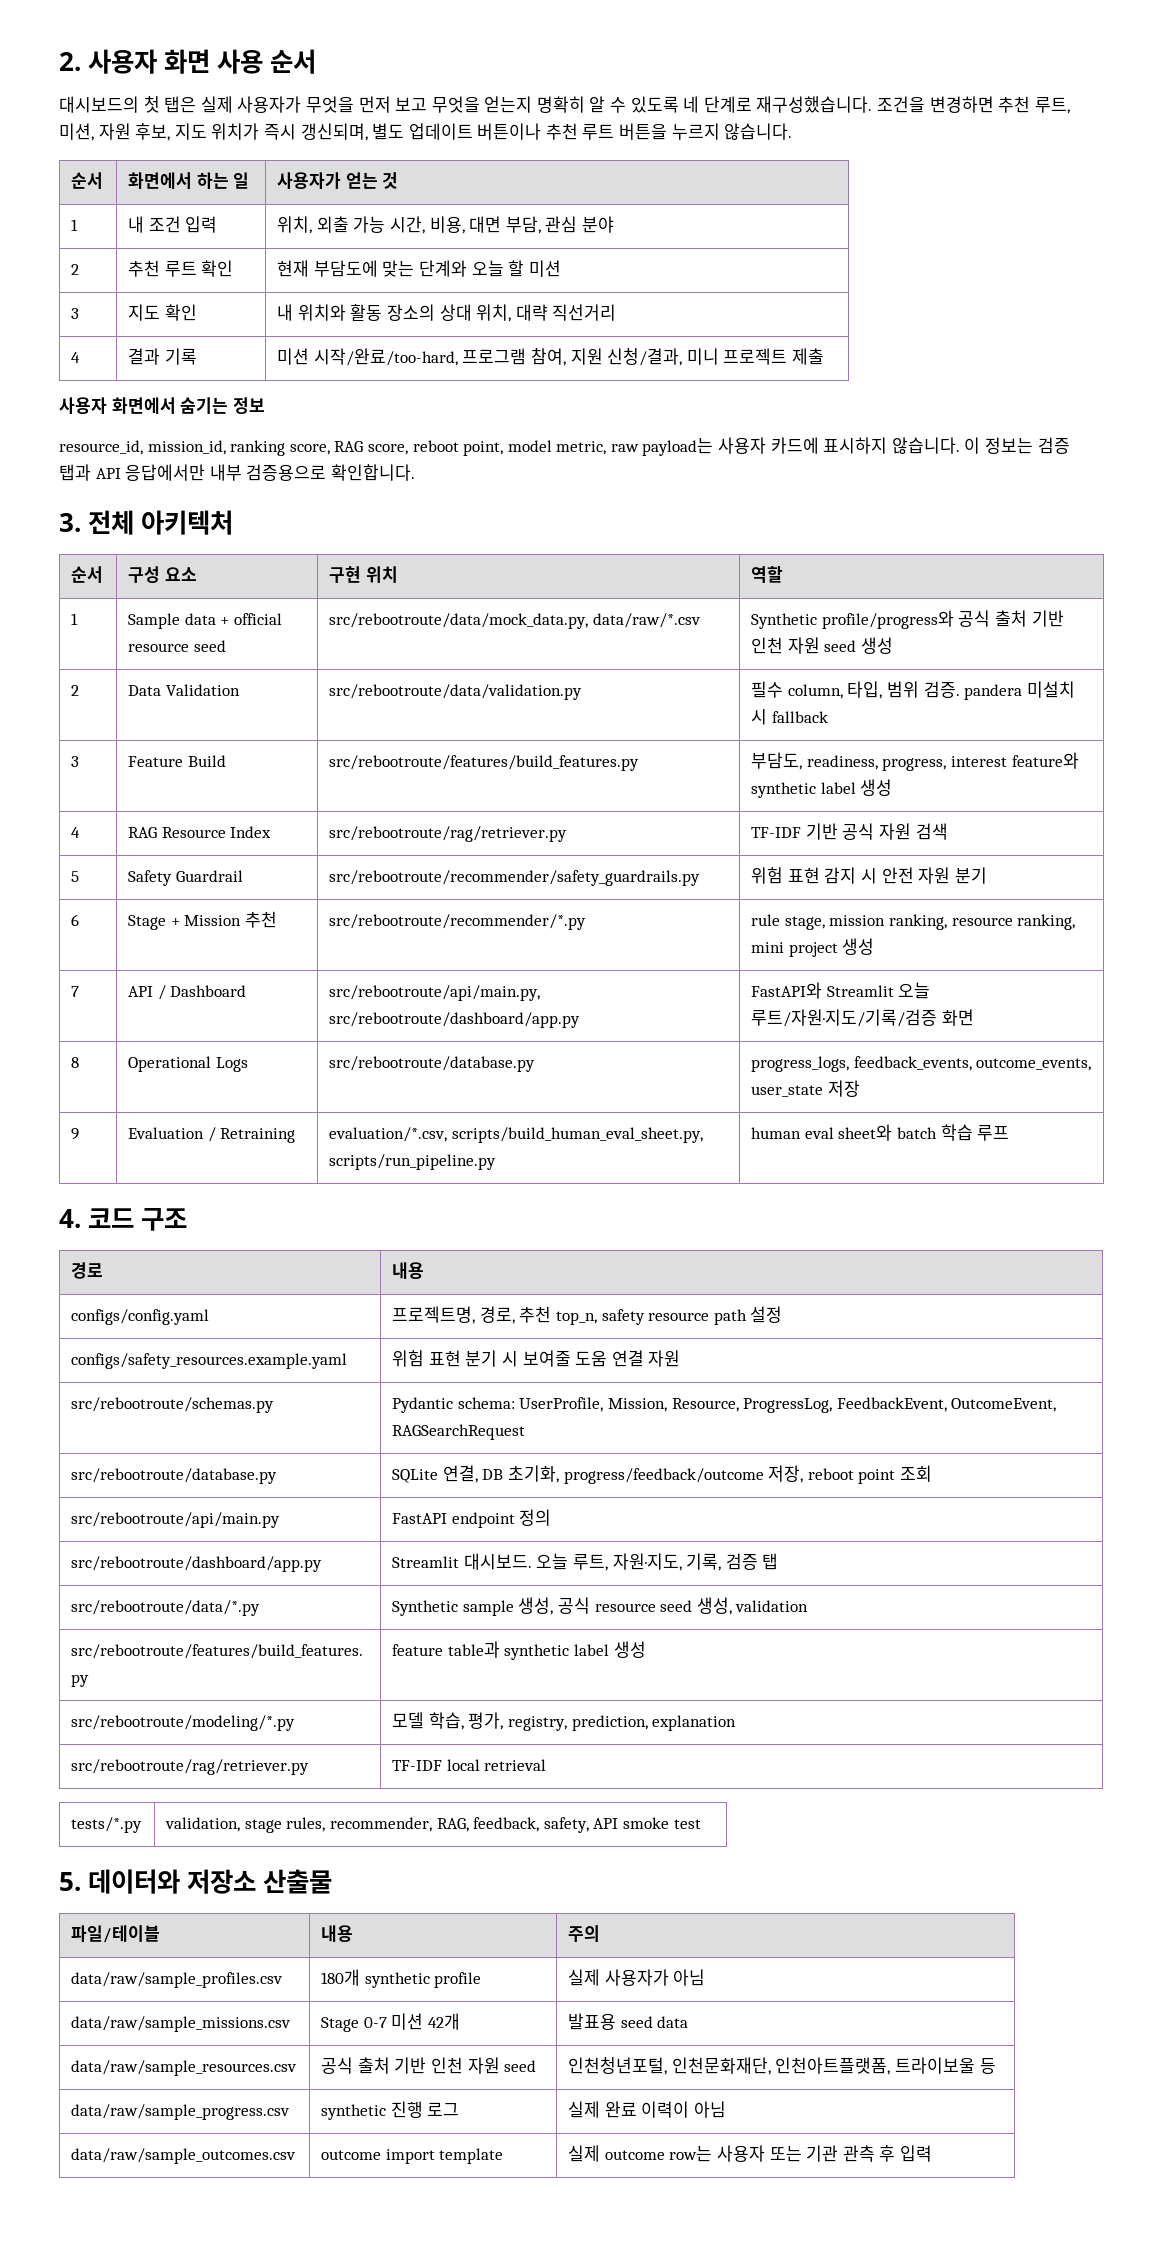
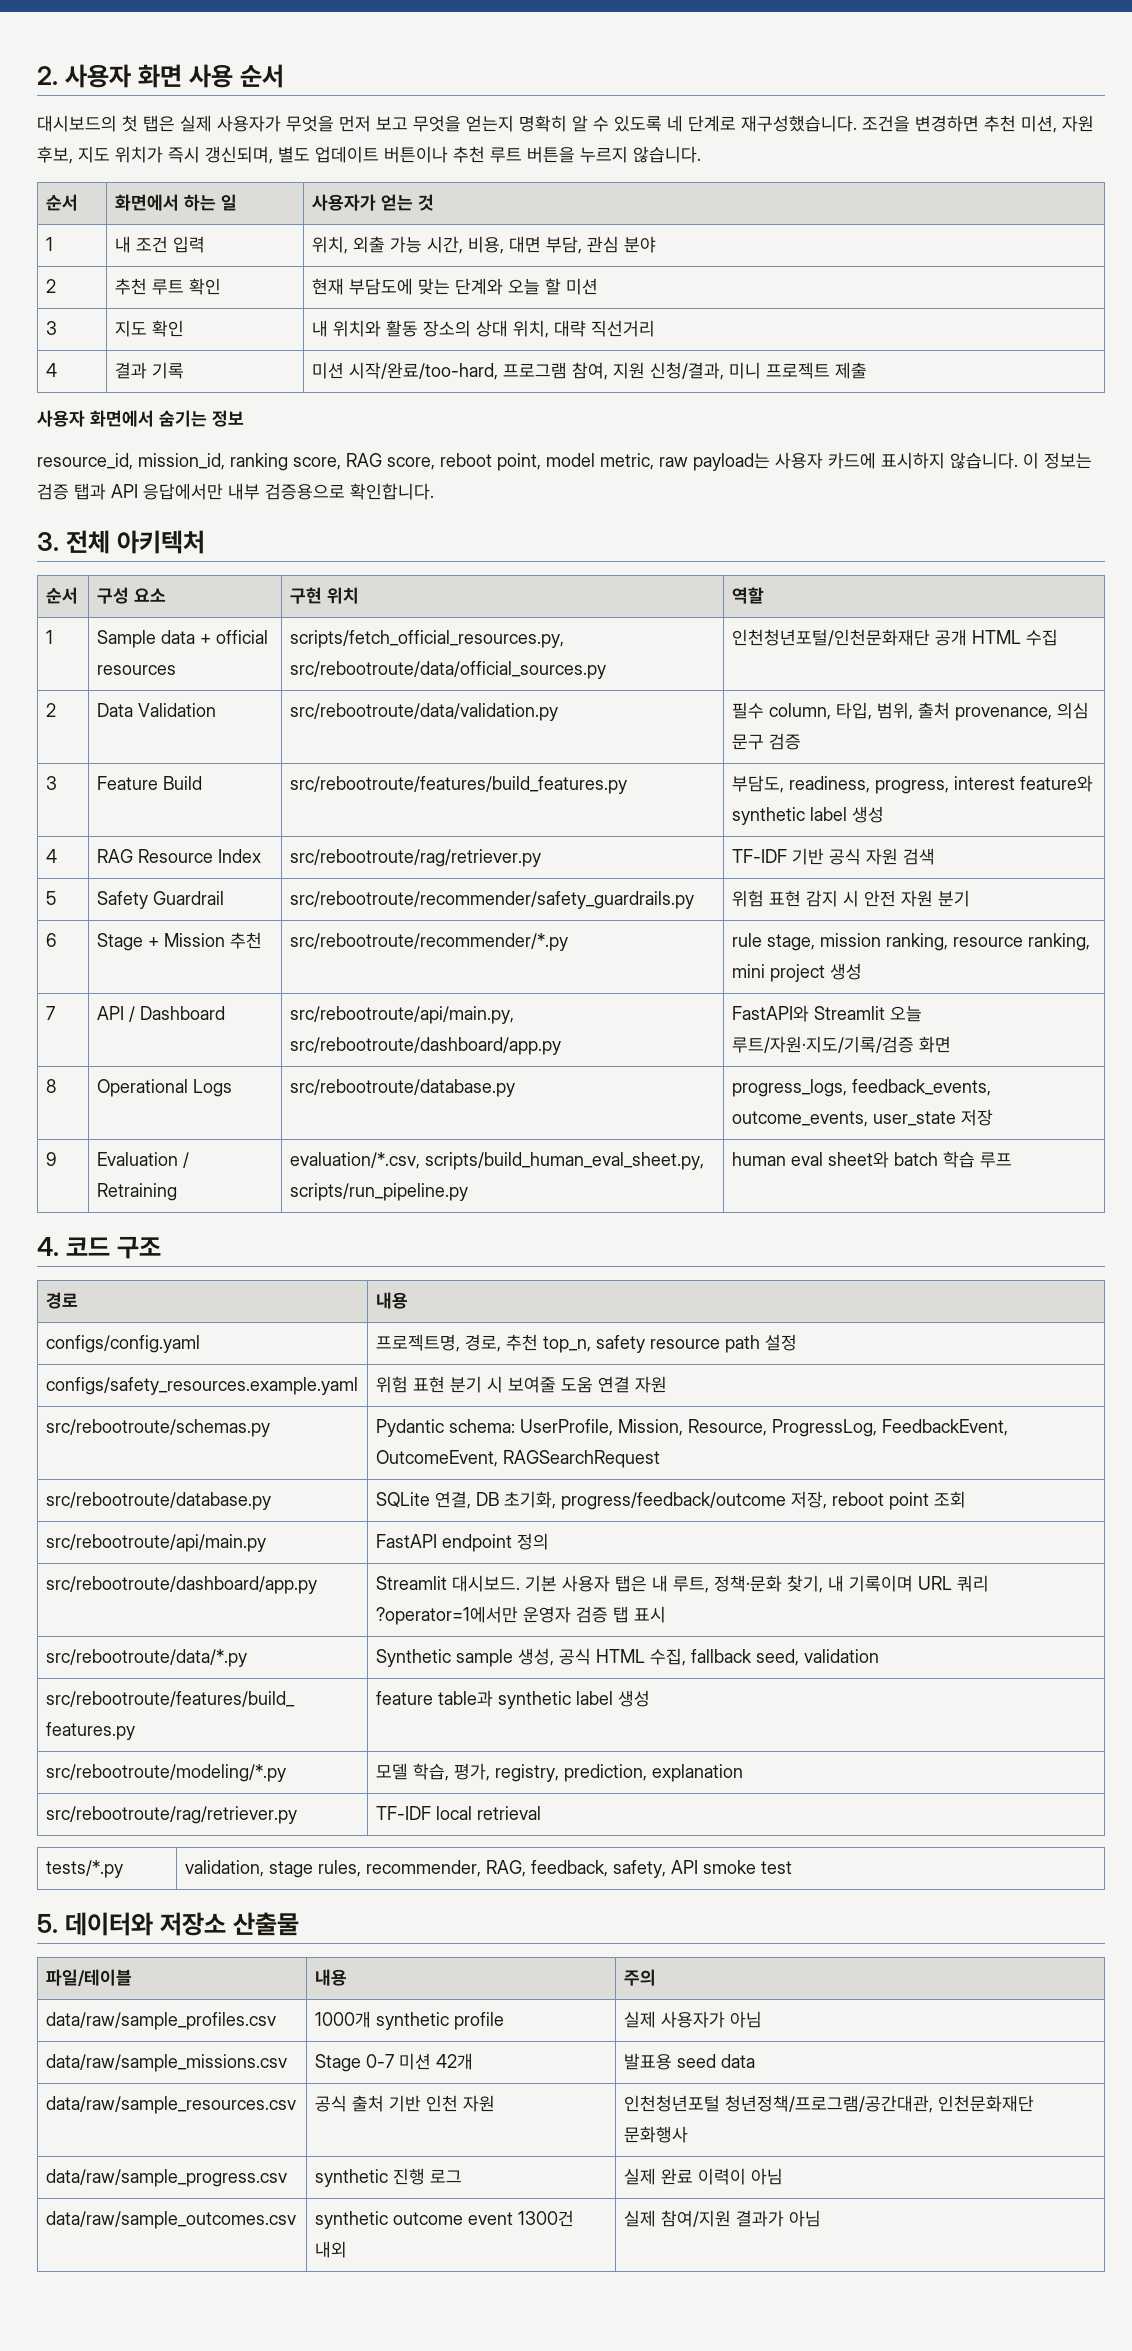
- 조건을 변경하면 추천 루트, 미션, 자원 후보, 지도 위치가 즉시 갱신되며, 별도 업데이트 버튼이나 추천 루트 버튼을 누르지 않습니다.
+ 조건을 변경하면 추천 미션, 자원 후보, 지도 위치가 즉시 갱신되며, 별도 업데이트 버튼이나 추천 루트 버튼을 누르지 않습니다.
- 1 | Sample data + official resource seed | src/rebootroute/data/mock_data.py, data/raw/*.csv | Synthetic profile/progress와 공식 출처 기반 인천 자원 seed 생성
+ 1 | Sample data + official resources | scripts/fetch_official_resources.py, src/rebootroute/data/official_sources.py | 인천청년포털/인천문화재단 공개 HTML 수집
- 2 | Data Validation | src/rebootroute/data/validation.py | 필수 column, 타입, 범위 검증. pandera 미설치 시 fallback
+ 2 | Data Validation | src/rebootroute/data/validation.py | 필수 column, 타입, 범위, 출처 provenance, 의심 문구 검증
- src/rebootroute/dashboard/app.py | Streamlit 대시보드. 오늘 루트, 자원·지도, 기록, 검증 탭
+ src/rebootroute/dashboard/app.py | Streamlit 대시보드. 기본 사용자 탭은 내 루트, 정책·문화 찾기, 내 기록이며 URL 쿼리 ?operator=1에서만 운영자 검증 탭 표시
- src/rebootroute/data/*.py | Synthetic sample 생성, 공식 resource seed 생성, validation
+ src/rebootroute/data/*.py | Synthetic sample 생성, 공식 HTML 수집, fallback seed, validation
- data/raw/sample_profiles.csv | 180개 synthetic profile | 실제 사용자가 아님
+ data/raw/sample_profiles.csv | 1000개 synthetic profile | 실제 사용자가 아님
- data/raw/sample_resources.csv | 공식 출처 기반 인천 자원 seed | 인천청년포털, 인천문화재단, 인천아트플랫폼, 트라이보울 등
+ data/raw/sample_resources.csv | 공식 출처 기반 인천 자원 | 인천청년포털 청년정책/프로그램/공간대관, 인천문화재단 문화행사
- data/raw/sample_outcomes.csv | outcome import template | 실제 outcome row는 사용자 또는 기관 관측 후 입력
+ data/raw/sample_outcomes.csv | synthetic outcome event 1300건 내외 | 실제 참여/지원 결과가 아님

